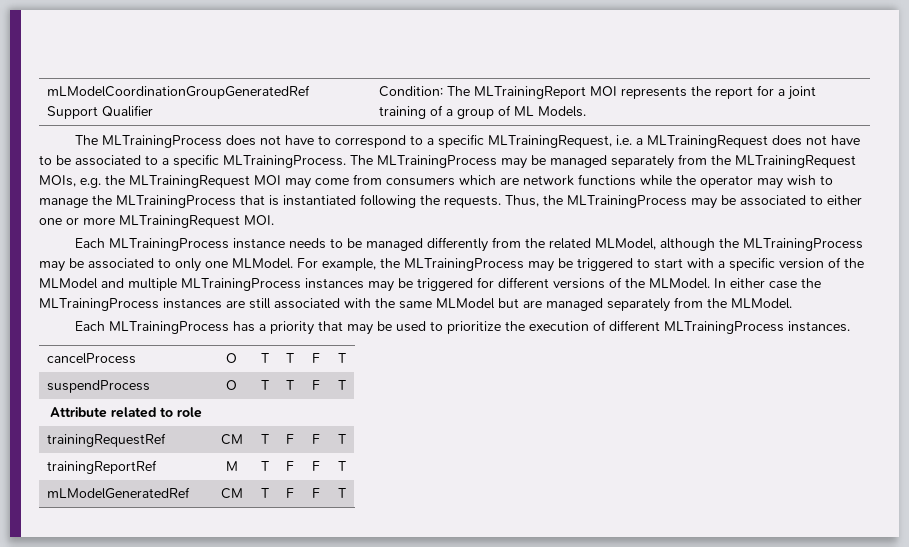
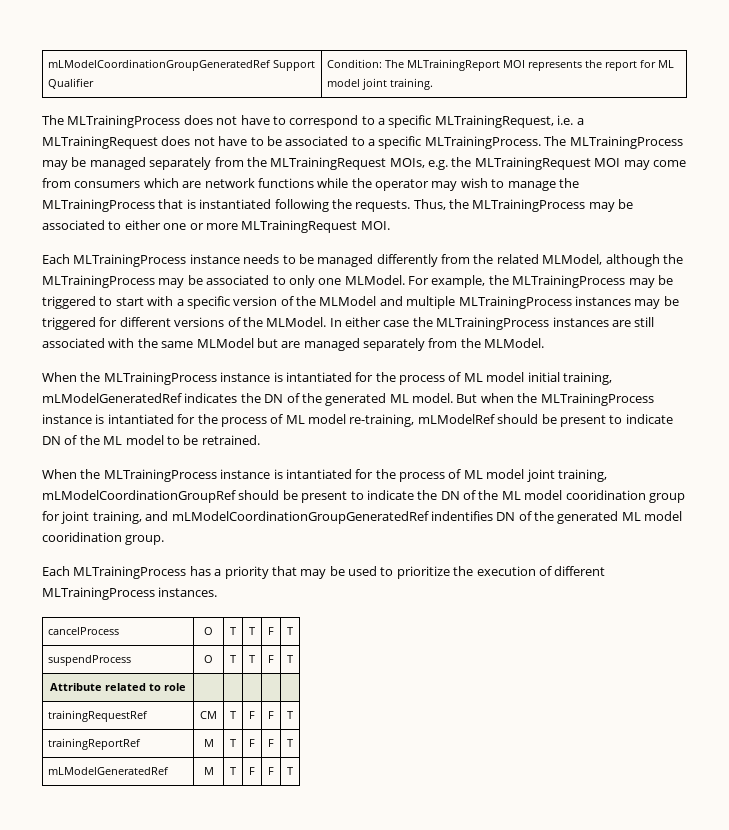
- mLModelCoordinationGroupGeneratedRef Support Qualifier | Condition: The MLTrainingReport MOI represents the report for a joint training of a group of ML Models.
+ mLModelCoordinationGroupGeneratedRef Support Qualifier | Condition: The MLTrainingReport MOI represents the report for ML model joint training.
+ When the MLTrainingProcess instance is intantiated for the process of ML model initial training, mLModelGeneratedRef indicates the DN of the generated ML model. But when the MLTrainingProcess instance is intantiated for the process of ML model re-training, mLModelRef should be present to indicate DN of the ML model to be retrained.
+ When the MLTrainingProcess instance is intantiated for the process of ML model joint training, mLModelCoordinationGroupRef should be present to indicate the DN of the ML model cooridination group for joint training, and mLModelCoordinationGroupGeneratedRef indentifies DN of the generated ML model cooridination group.
- mLModelGeneratedRef | CM | T | F | F | T
+ mLModelGeneratedRef | M | T | F | F | T

